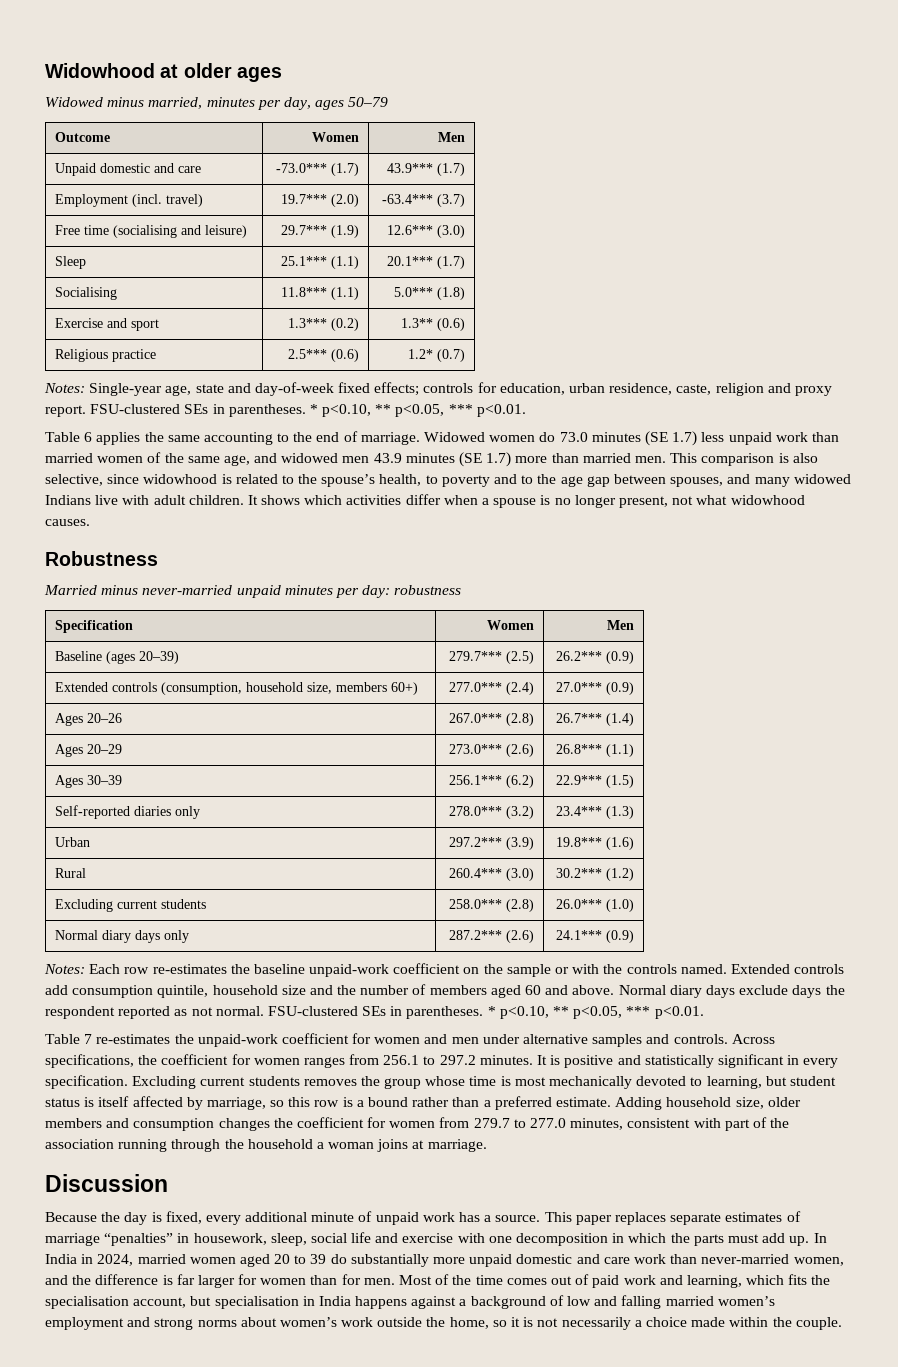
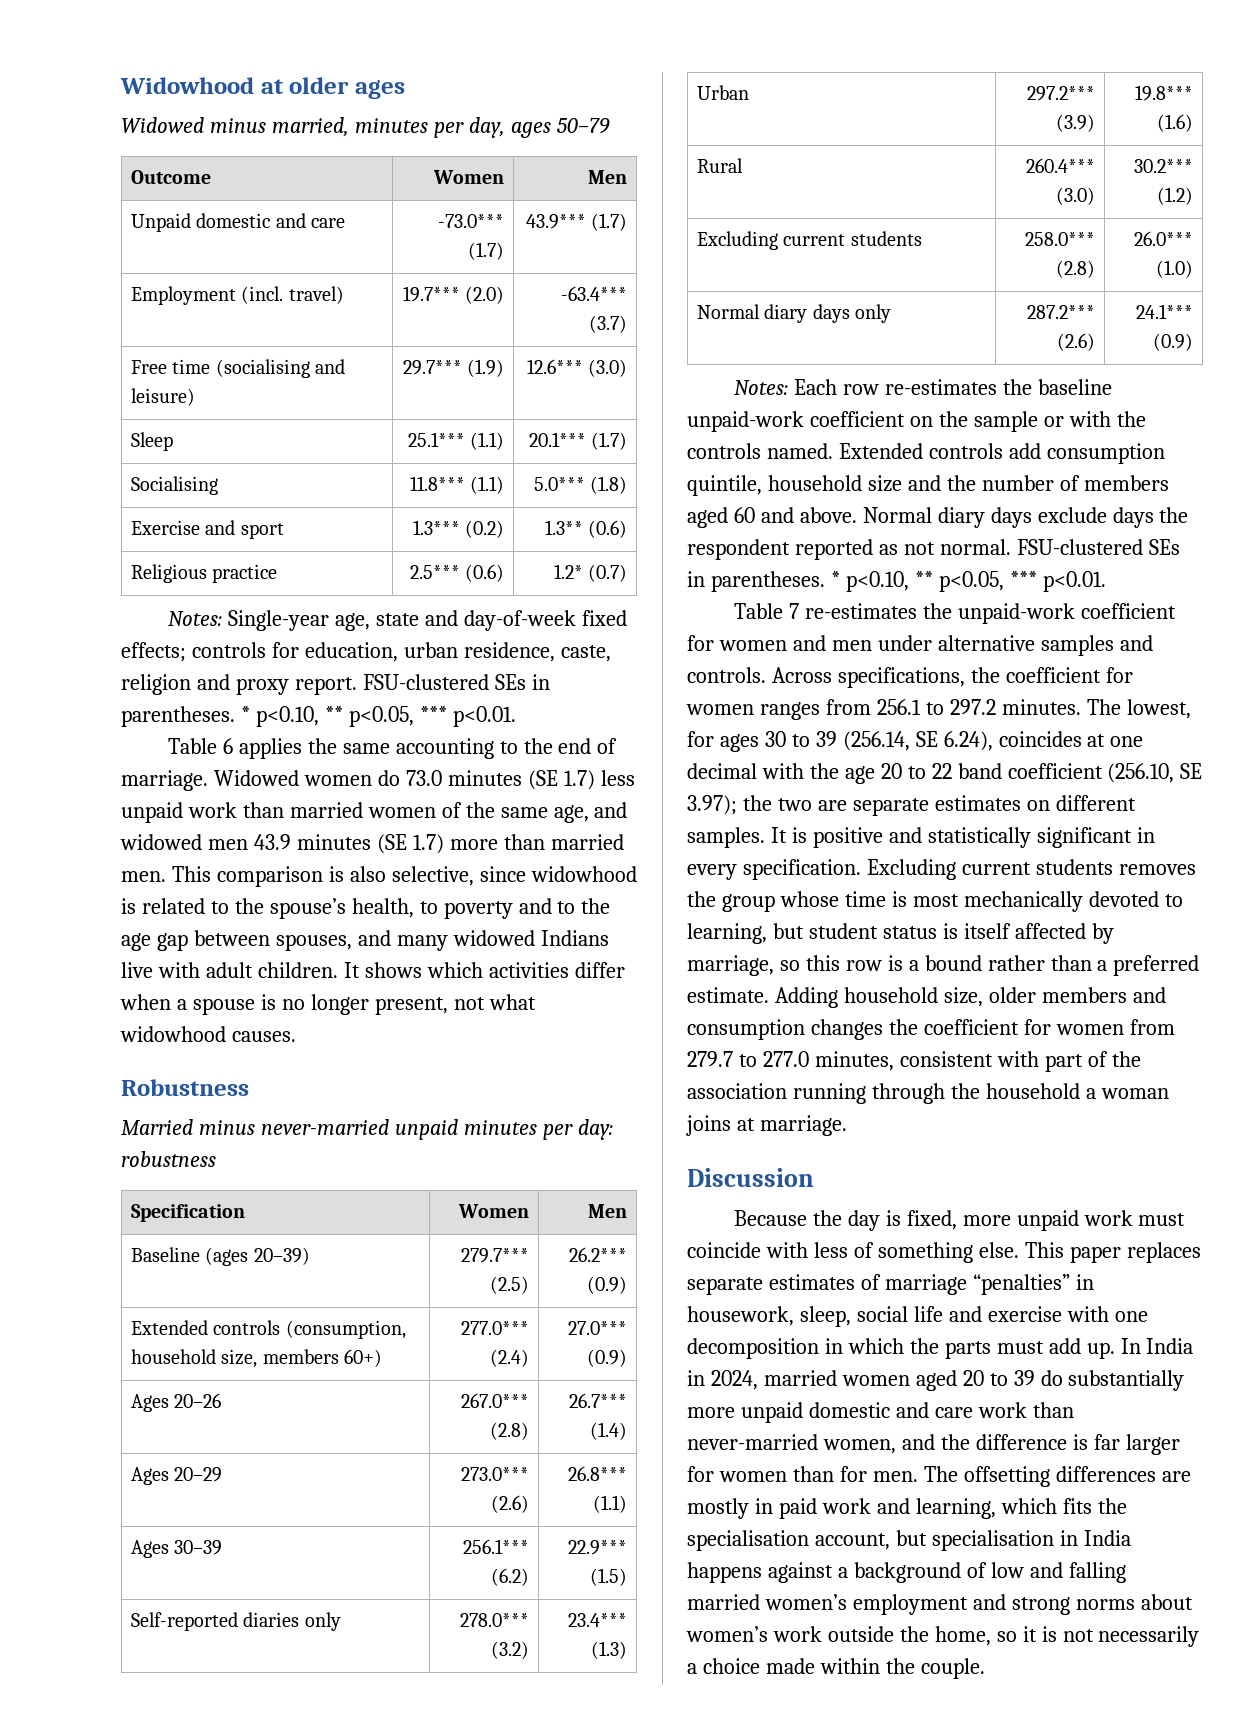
+ The lowest, for ages 30 to 39 (256.14, SE 6.24), coincides at one decimal with the age 20 to 22 band coefficient (256.10, SE 3.97); the two are separate estimates on different samples.
- Because the day is fixed, every additional minute of unpaid work has a source.
+ Because the day is fixed, more unpaid work must coincide with less of something else.
- Most of the time comes out of paid work and learning, which fits the specialisation account, but specialisation in India happens against a background of low and falling married women’s employment and strong norms about women’s work outside the home, so it is not necessarily a choice made within the couple.
+ The offsetting differences are mostly in paid work and learning, which fits the specialisation account, but specialisation in India happens against a background of low and falling married women’s employment and strong norms about women’s work outside the home, so it is not necessarily a choice made within the couple.

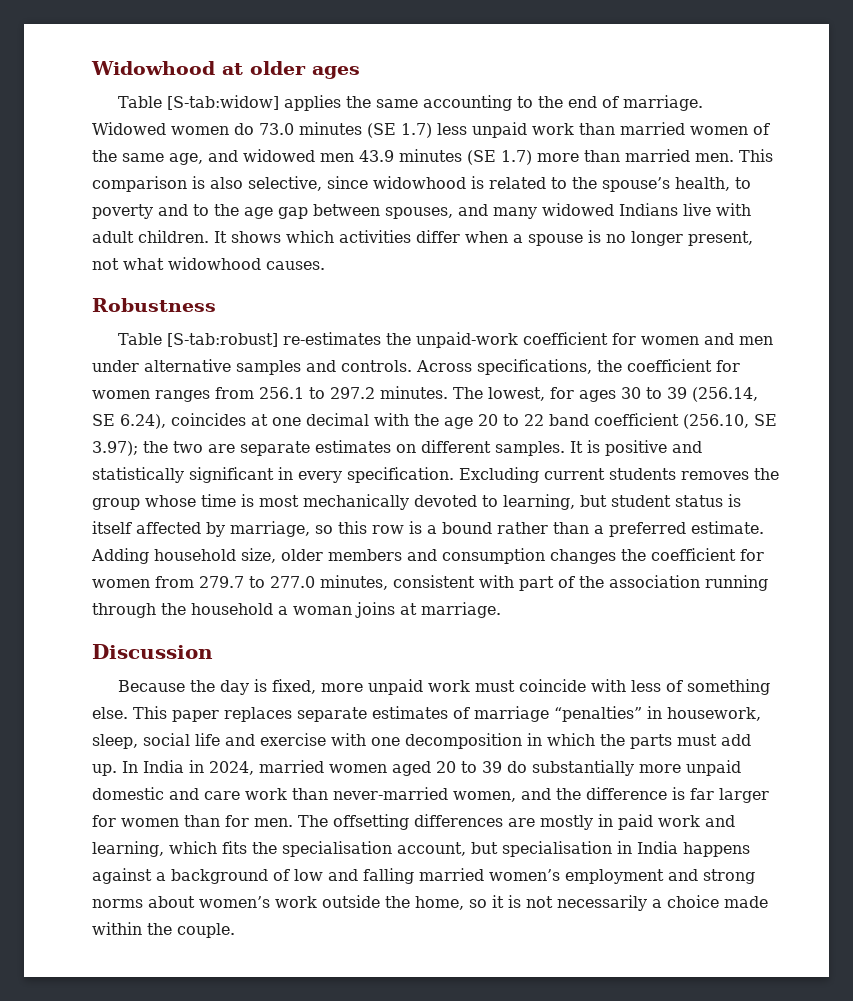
- Widowed minus married, minutes per day, ages 50–79
- Outcome | Women | Men
- Unpaid domestic and care | -73.0*** (1.7) | 43.9*** (1.7)
- Employment (incl. travel) | 19.7*** (2.0) | -63.4*** (3.7)
- Free time (socialising and leisure) | 29.7*** (1.9) | 12.6*** (3.0)
- Sleep | 25.1*** (1.1) | 20.1*** (1.7)
- Socialising | 11.8*** (1.1) | 5.0*** (1.8)
- Exercise and sport | 1.3*** (0.2) | 1.3** (0.6)
- Religious practice | 2.5*** (0.6) | 1.2* (0.7)
- Notes: Single-year age, state and day-of-week fixed effects; controls for education, urban residence, caste, religion and proxy report. FSU-clustered SEs in parentheses. * p<0.10, ** p<0.05, *** p<0.01.
- Table 6 applies the same accounting to the end of marriage.
+ Table [S-tab:widow] applies the same accounting to the end of marriage.
- Married minus never-married unpaid minutes per day: robustness
- Specification | Women | Men
- Baseline (ages 20–39) | 279.7*** (2.5) | 26.2*** (0.9)
- Extended controls (consumption, household size, members 60+) | 277.0*** (2.4) | 27.0*** (0.9)
- Ages 20–26 | 267.0*** (2.8) | 26.7*** (1.4)
- Ages 20–29 | 273.0*** (2.6) | 26.8*** (1.1)
- Ages 30–39 | 256.1*** (6.2) | 22.9*** (1.5)
- Self-reported diaries only | 278.0*** (3.2) | 23.4*** (1.3)
- Urban | 297.2*** (3.9) | 19.8*** (1.6)
- Rural | 260.4*** (3.0) | 30.2*** (1.2)
- Excluding current students | 258.0*** (2.8) | 26.0*** (1.0)
- Normal diary days only | 287.2*** (2.6) | 24.1*** (0.9)
- Notes: Each row re-estimates the baseline unpaid-work coefficient on the sample or with the controls named. Extended controls add consumption quintile, household size and the number of members aged 60 and above. Normal diary days exclude days the respondent reported as not normal. FSU-clustered SEs in parentheses. * p<0.10, ** p<0.05, *** p<0.01.
- Table 7 re-estimates the unpaid-work coefficient for women and men under alternative samples and controls.
+ Table [S-tab:robust] re-estimates the unpaid-work coefficient for women and men under alternative samples and controls.

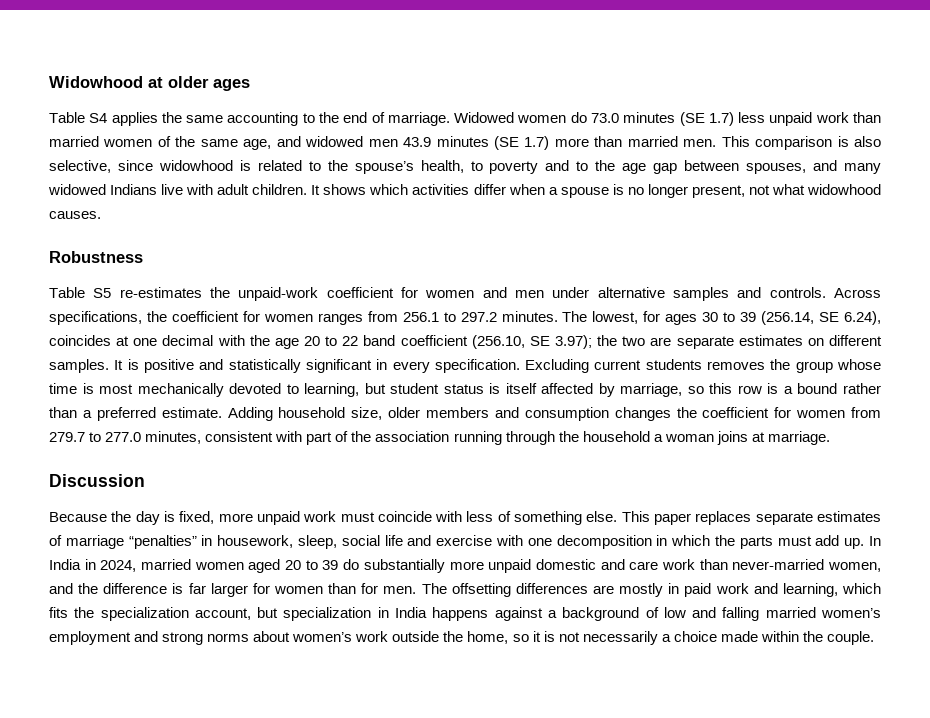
- Table [S-tab:widow] applies the same accounting to the end of marriage.
+ Table S4 applies the same accounting to the end of marriage.
- Table [S-tab:robust] re-estimates the unpaid-work coefficient for women and men under alternative samples and controls.
+ Table S5 re-estimates the unpaid-work coefficient for women and men under alternative samples and controls.
- The offsetting differences are mostly in paid work and learning, which fits the specialisation account, but specialisation in India happens against a background of low and falling married women’s employment and strong norms about women’s work outside the home, so it is not necessarily a choice made within the couple.
+ The offsetting differences are mostly in paid work and learning, which fits the specialization account, but specialization in India happens against a background of low and falling married women’s employment and strong norms about women’s work outside the home, so it is not necessarily a choice made within the couple.

